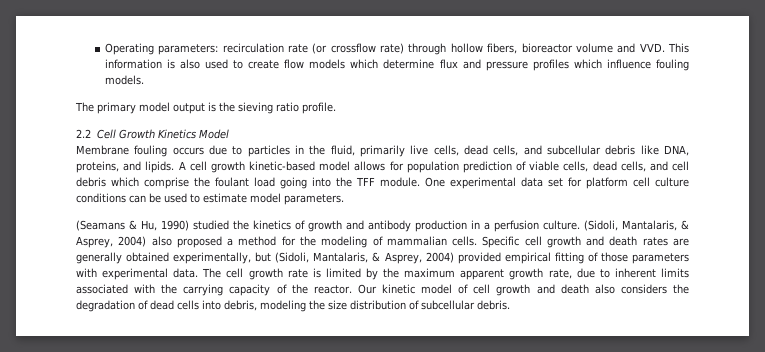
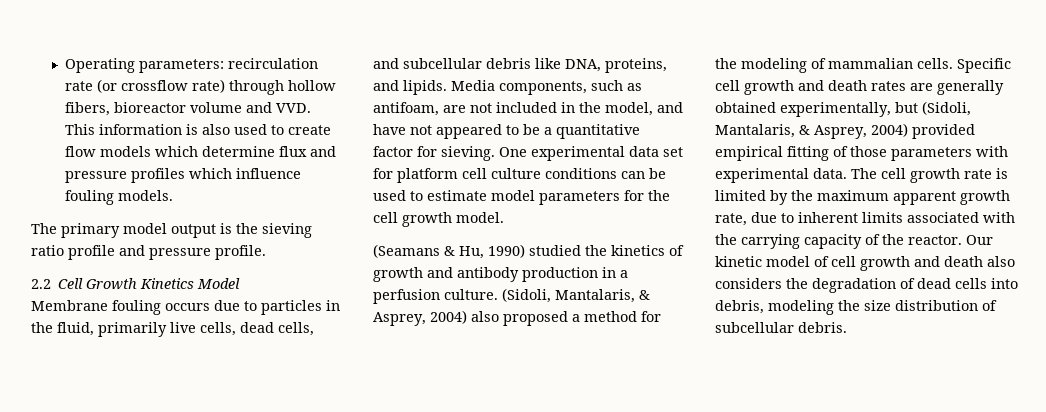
- The primary model output is the sieving ratio profile.
+ The primary model output is the sieving ratio profile and pressure profile.
- A cell growth kinetic-based model allows for population prediction of viable cells, dead cells, and cell debris which comprise the foulant load going into the TFF module.
+ Media components, such as antifoam, are not included in the model, and have not appeared to be a quantitative factor for sieving.
- One experimental data set for platform cell culture conditions can be used to estimate model parameters.
+ One experimental data set for platform cell culture conditions can be used to estimate model parameters for the cell growth model.

